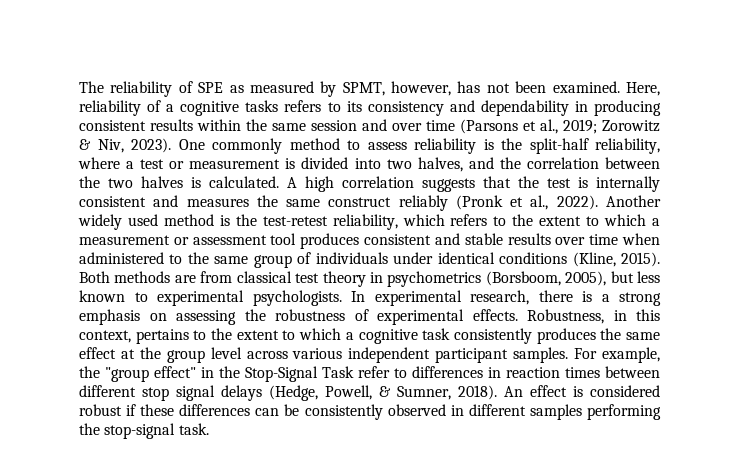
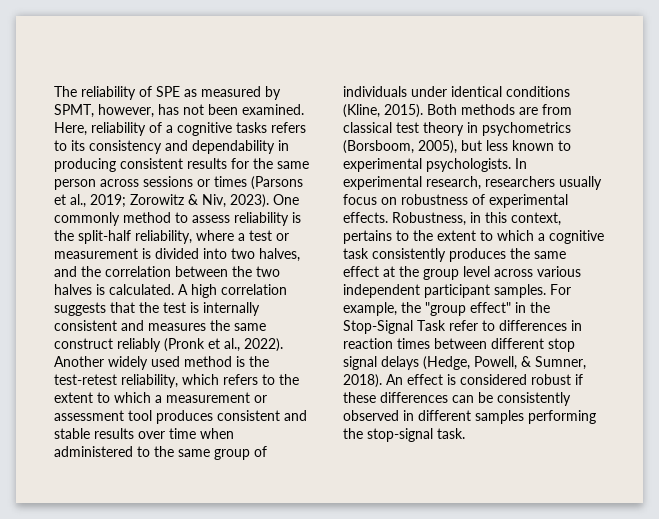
- Here, reliability of a cognitive tasks refers to its consistency and dependability in producing consistent results within the same session and over time (Parsons et al., 2019; Zorowitz & Niv, 2023).
+ Here, reliability of a cognitive tasks refers to its consistency and dependability in producing consistent results for the same person across sessions or times (Parsons et al., 2019; Zorowitz & Niv, 2023).
- In experimental research, there is a strong emphasis on assessing the robustness of experimental effects.
+ In experimental research, researchers usually focus on robustness of experimental effects.

